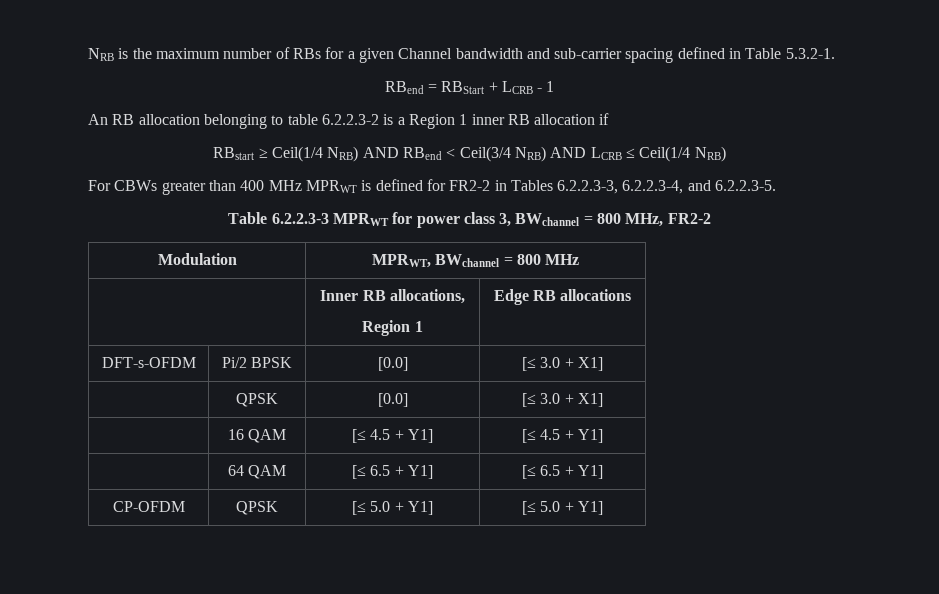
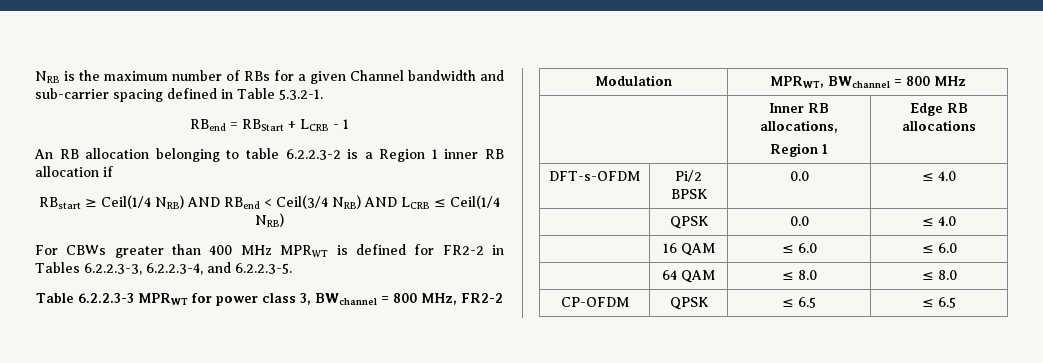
- DFT-s-OFDM | Pi/2 BPSK | [0.0] | [≤ 3.0 + X1]
- | QPSK | [0.0] | [≤ 3.0 + X1]
- | 16 QAM | [≤ 4.5 + Y1] | [≤ 4.5 + Y1]
- | 64 QAM | [≤ 6.5 + Y1] | [≤ 6.5 + Y1]
- CP-OFDM | QPSK | [≤ 5.0 + Y1] | [≤ 5.0 + Y1]
+ DFT-s-OFDM | Pi/2 BPSK | 0.0 | ≤ 4.0
+ | QPSK | 0.0 | ≤ 4.0
+ | 16 QAM | ≤ 6.0 | ≤ 6.0
+ | 64 QAM | ≤ 8.0 | ≤ 8.0
+ CP-OFDM | QPSK | ≤ 6.5 | ≤ 6.5

